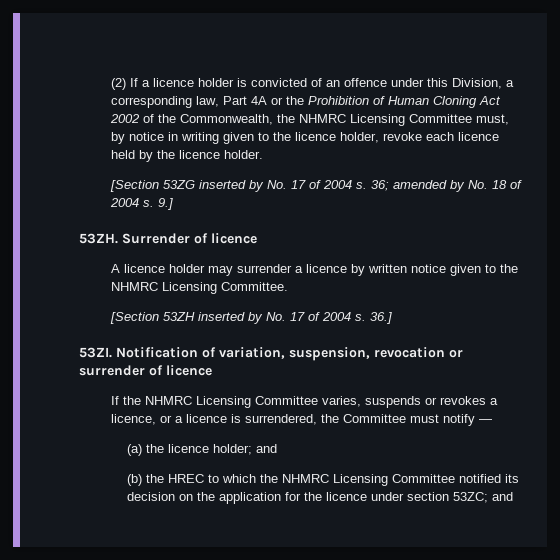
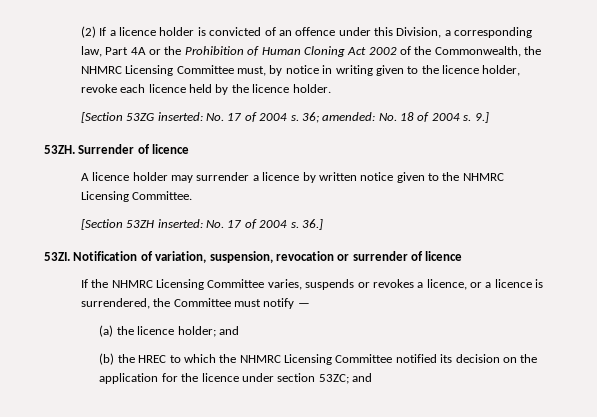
- [Section 53ZG inserted by No. 17 of 2004 s.
+ [Section 53ZG inserted: No. 17 of 2004 s.
- 36; amended by No. 18 of 2004 s.
+ 36; amended: No. 18 of 2004 s.
- [Section 53ZH inserted by No. 17 of 2004 s.
+ [Section 53ZH inserted: No. 17 of 2004 s.

